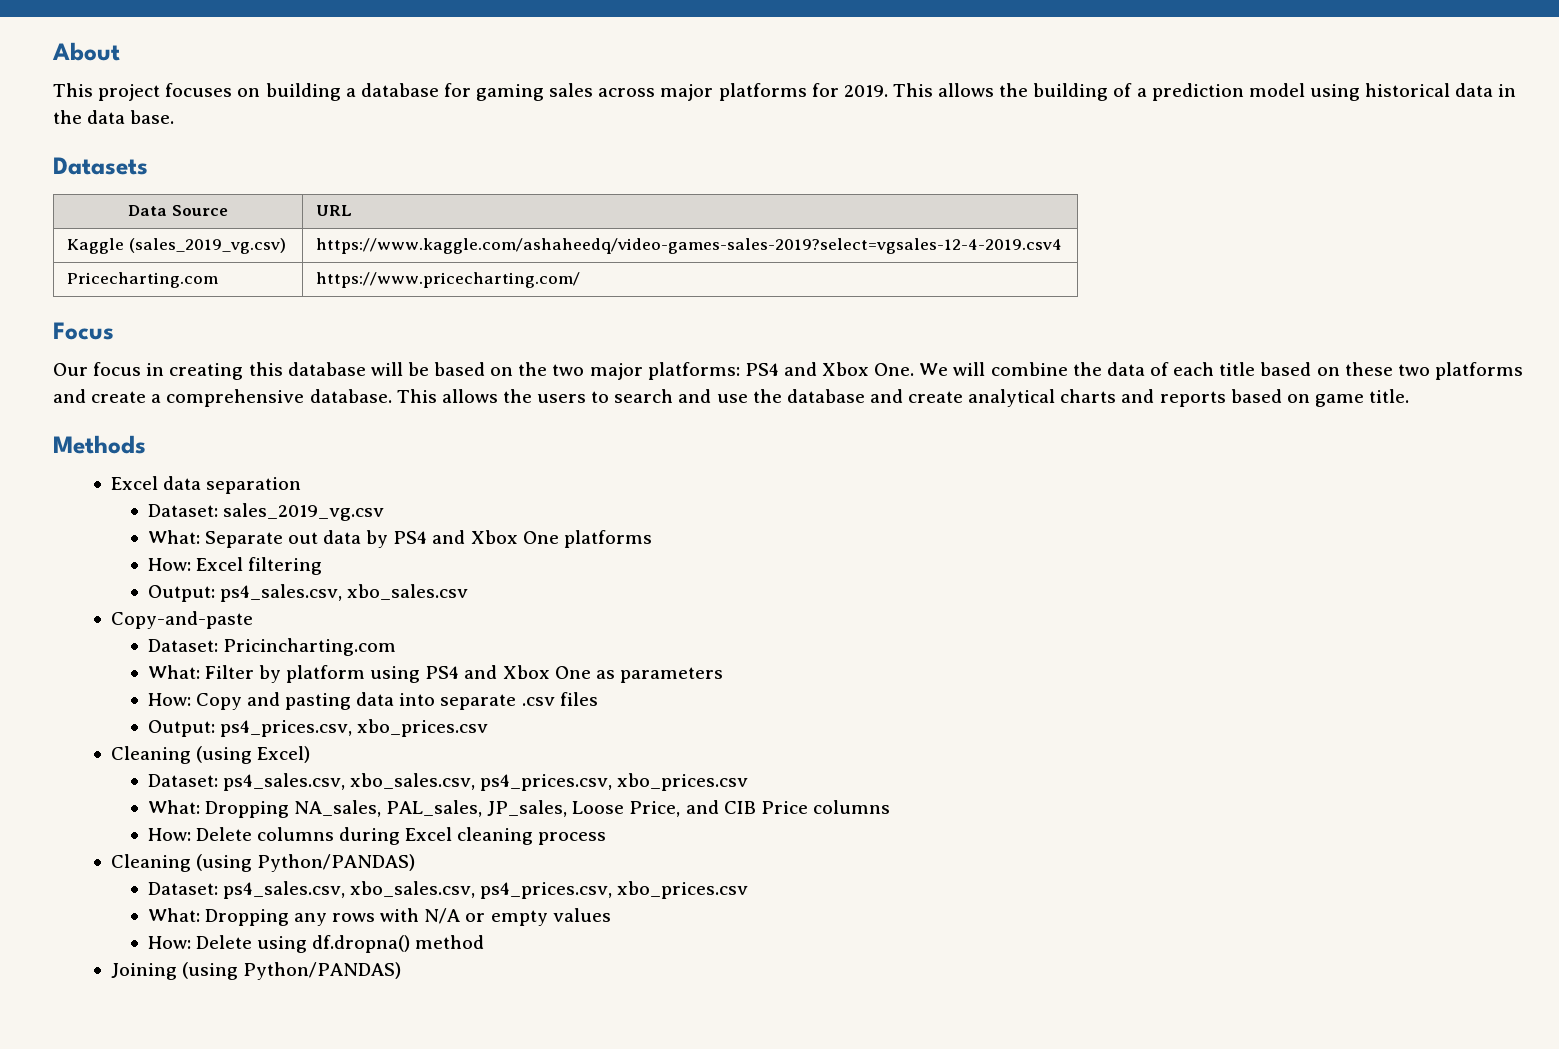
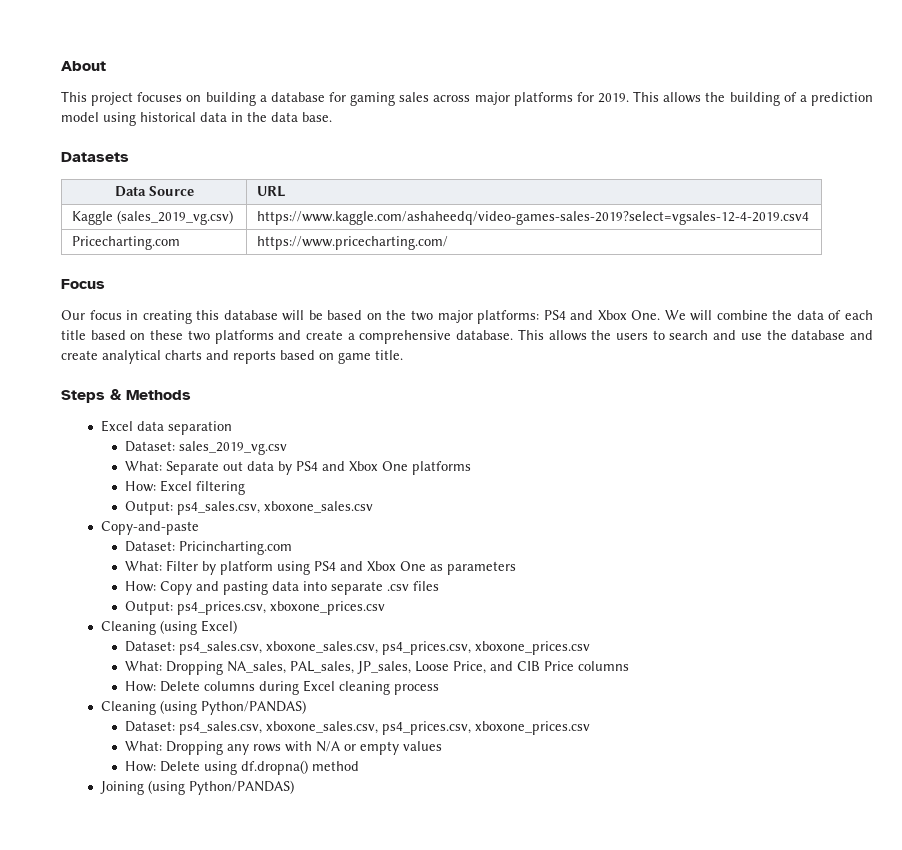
- Methods
+ Steps & Methods
- Output: ps4_sales.csv, xbo_sales.csv
+ Output: ps4_sales.csv, xboxone_sales.csv
- Output: ps4_prices.csv, xbo_prices.csv
+ Output: ps4_prices.csv, xboxone_prices.csv
  Cleaning (using Excel)
- Dataset: ps4_sales.csv, xbo_sales.csv, ps4_prices.csv, xbo_prices.csv
+ Dataset: ps4_sales.csv, xboxone_sales.csv, ps4_prices.csv, xboxone_prices.csv
  Cleaning (using Python/PANDAS)
- Dataset: ps4_sales.csv, xbo_sales.csv, ps4_prices.csv, xbo_prices.csv
+ Dataset: ps4_sales.csv, xboxone_sales.csv, ps4_prices.csv, xboxone_prices.csv

